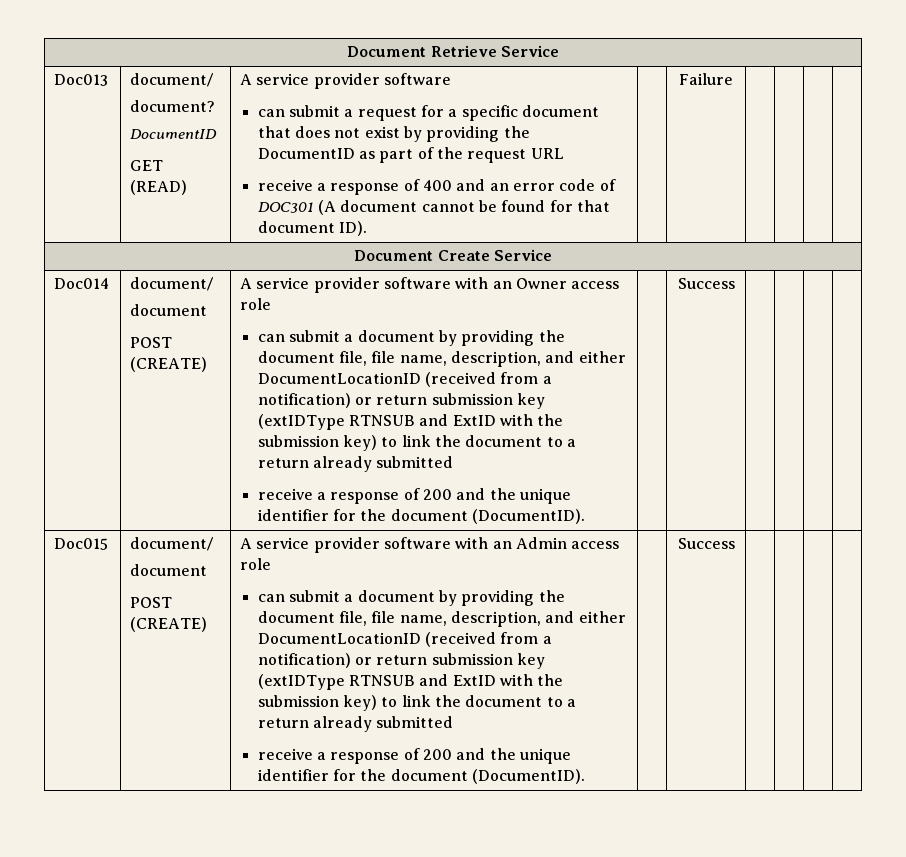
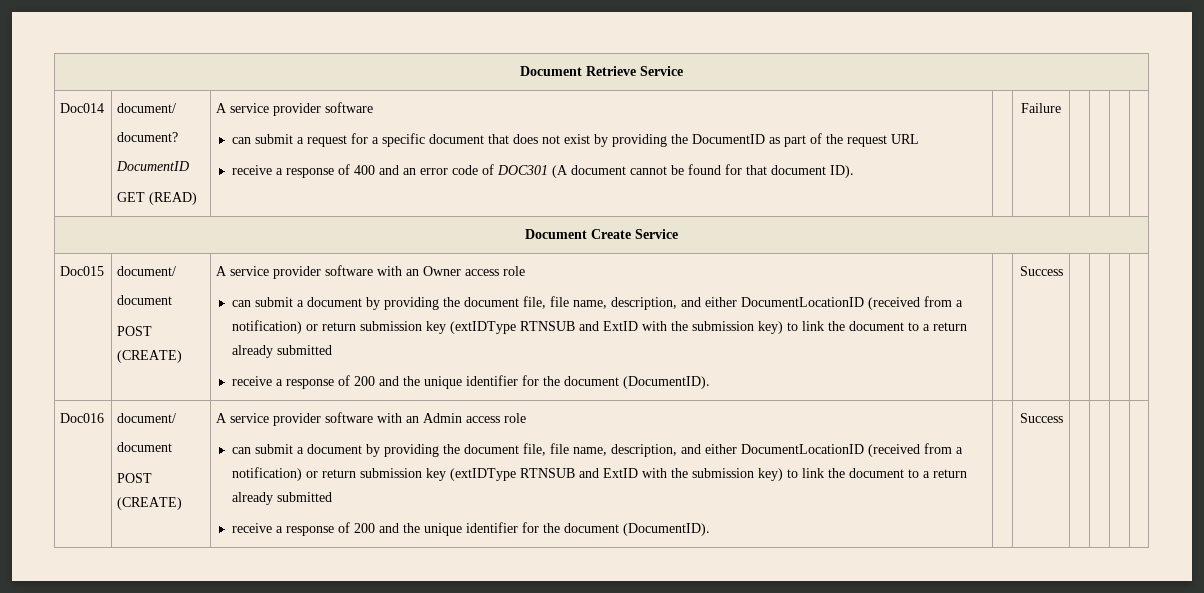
- Doc013
+ Doc014
- Doc014
+ Doc015
- Doc015
+ Doc016

